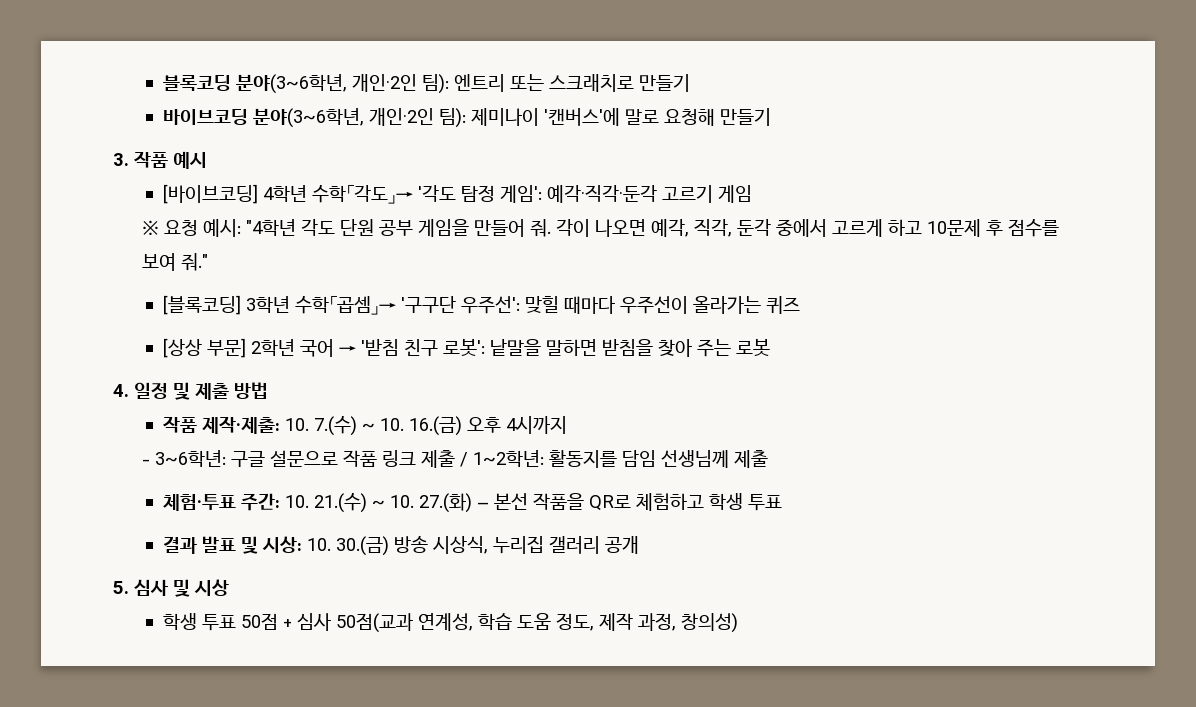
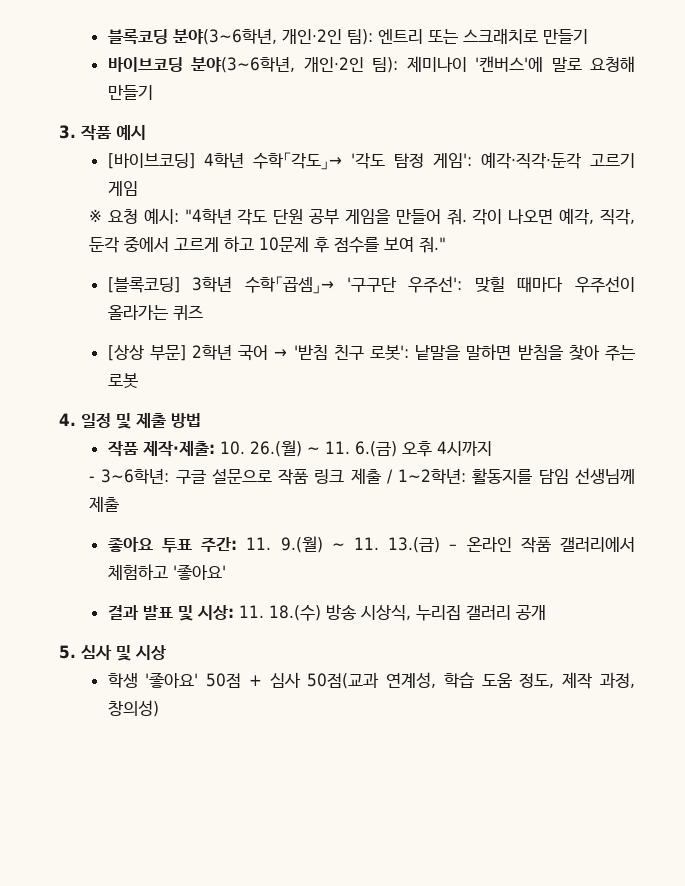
- 작품 제작·제출: 10. 7.(수) ~ 10. 16.(금) 오후 4시까지
+ 작품 제작·제출: 10. 26.(월) ~ 11. 6.(금) 오후 4시까지
- 체험·투표 주간: 10. 21.(수) ~ 10. 27.(화) – 본선 작품을 QR로 체험하고 학생 투표
+ 좋아요 투표 주간: 11. 9.(월) ~ 11. 13.(금) – 온라인 작품 갤러리에서 체험하고 '좋아요'
- 결과 발표 및 시상: 10. 30.(금) 방송 시상식, 누리집 갤러리 공개
+ 결과 발표 및 시상: 11. 18.(수) 방송 시상식, 누리집 갤러리 공개
- 학생 투표 50점 + 심사 50점(교과 연계성, 학습 도움 정도, 제작 과정, 창의성)
+ 학생 '좋아요' 50점 + 심사 50점(교과 연계성, 학습 도움 정도, 제작 과정, 창의성)

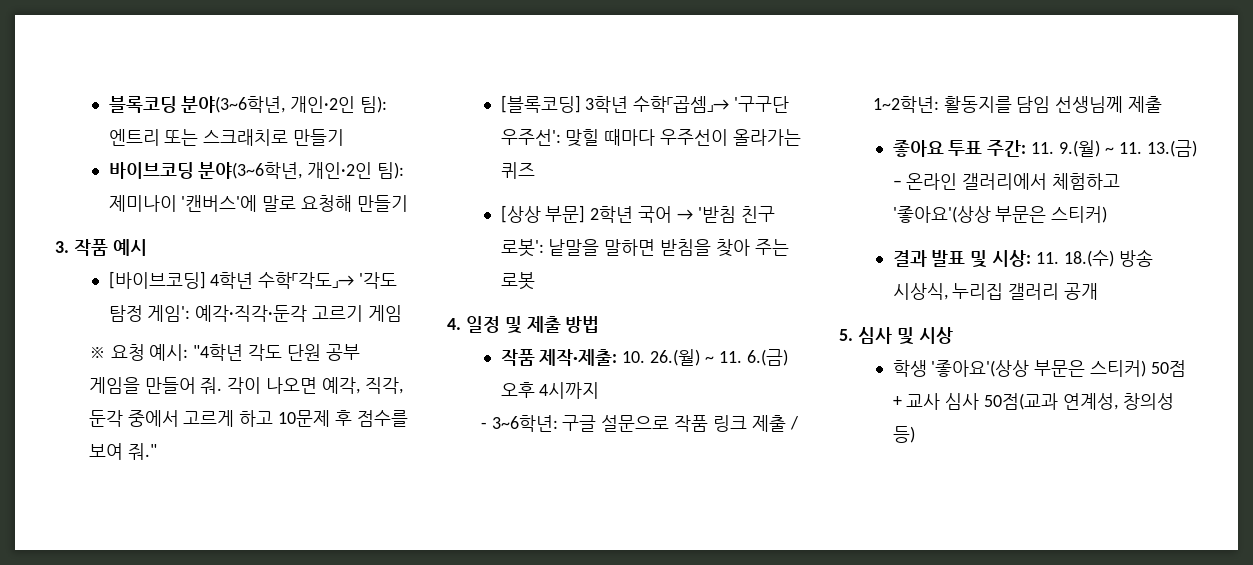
- 좋아요 투표 주간: 11. 9.(월) ~ 11. 13.(금) – 온라인 작품 갤러리에서 체험하고 '좋아요'
+ 좋아요 투표 주간: 11. 9.(월) ~ 11. 13.(금) – 온라인 갤러리에서 체험하고 '좋아요'(상상 부문은 스티커)
- 학생 '좋아요' 50점 + 심사 50점(교과 연계성, 학습 도움 정도, 제작 과정, 창의성)
+ 학생 '좋아요'(상상 부문은 스티커) 50점 + 교사 심사 50점(교과 연계성, 창의성 등)

